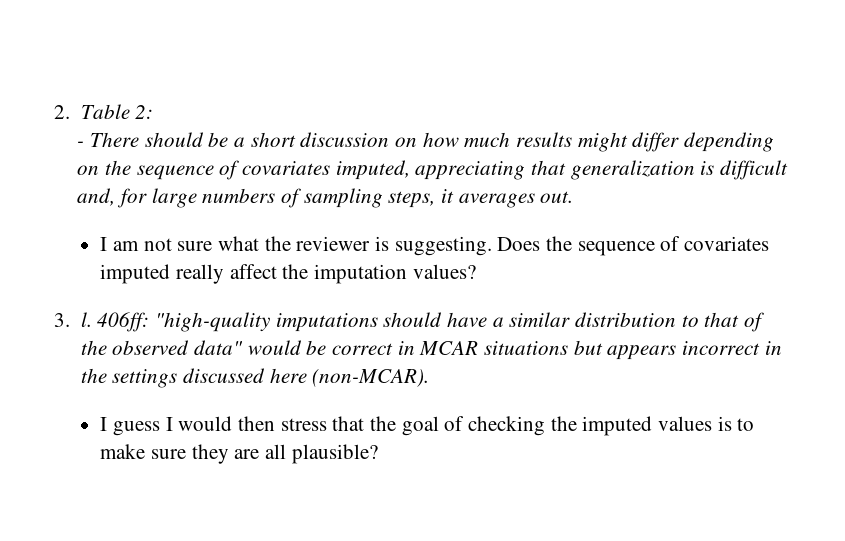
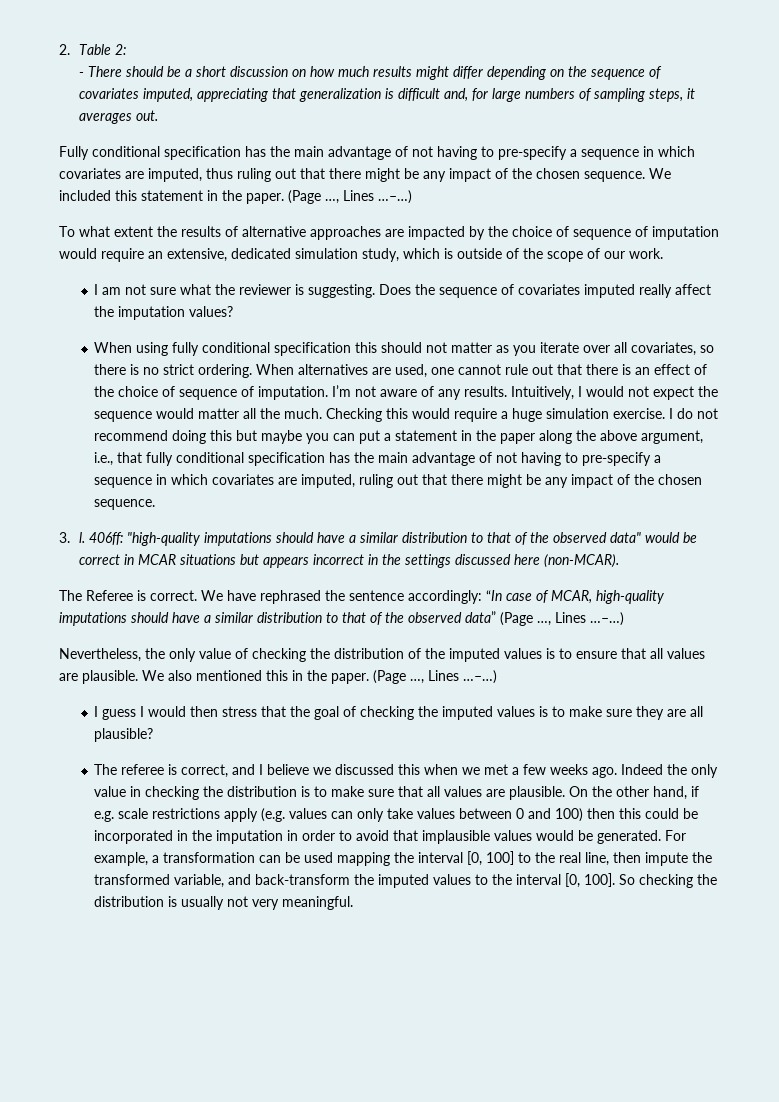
+ Fully conditional specification has the main advantage of not having to pre-specify a sequence in which covariates are imputed, thus ruling out that there might be any impact of the chosen sequence. We included this statement in the paper. (Page …, Lines …–…)
+ To what extent the results of alternative approaches are impacted by the choice of sequence of imputation would require an extensive, dedicated simulation study, which is outside of the scope of our work.
+ When using fully conditional specification this should not matter as you iterate over all covariates, so there is no strict ordering. When alternatives are used, one cannot rule out that there is an effect of the choice of sequence of imputation. I’m not aware of any results. Intuitively, I would not expect the sequence would matter all the much. Checking this would require a huge simulation exercise. I do not recommend doing this but maybe you can put a statement in the paper along the above argument, i.e., that fully conditional specification has the main advantage of not having to pre-specify a sequence in which covariates are imputed, ruling out that there might be any impact of the chosen sequence.
+ The Referee is correct. We have rephrased the sentence accordingly: “In case of MCAR, high-quality imputations should have a similar distribution to that of the observed data” (Page …, Lines …–…)
+ Nevertheless, the only value of checking the distribution of the imputed values is to ensure that all values are plausible. We also mentioned this in the paper. (Page …, Lines …–…)
+ The referee is correct, and I believe we discussed this when we met a few weeks ago. Indeed the only value in checking the distribution is to make sure that all values are plausible. On the other hand, if e.g. scale restrictions apply (e.g. values can only take values between 0 and 100) then this could be incorporated in the imputation in order to avoid that implausible values would be generated. For example, a transformation can be used mapping the interval [0, 100] to the real line, then impute the transformed variable, and back-transform the imputed values to the interval [0, 100]. So checking the distribution is usually not very meaningful.

